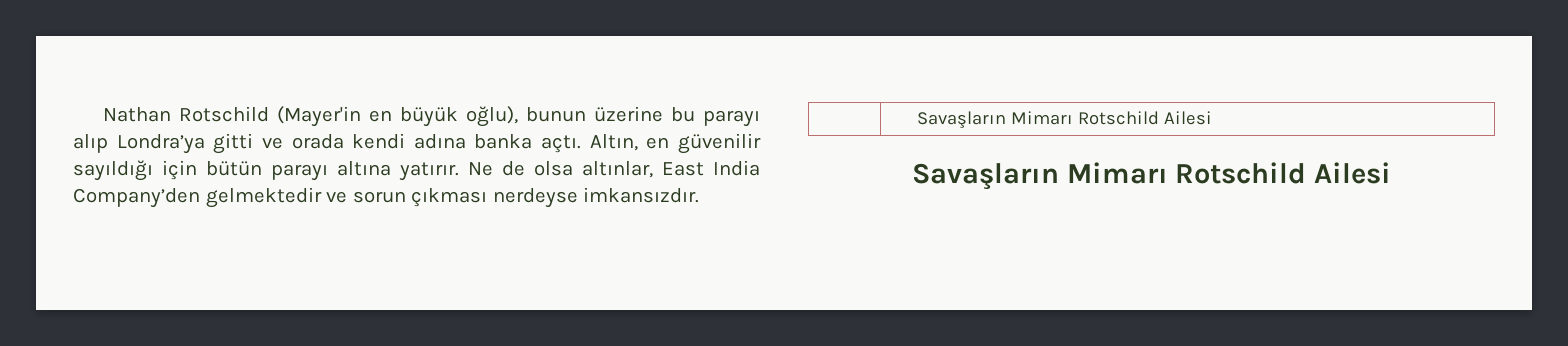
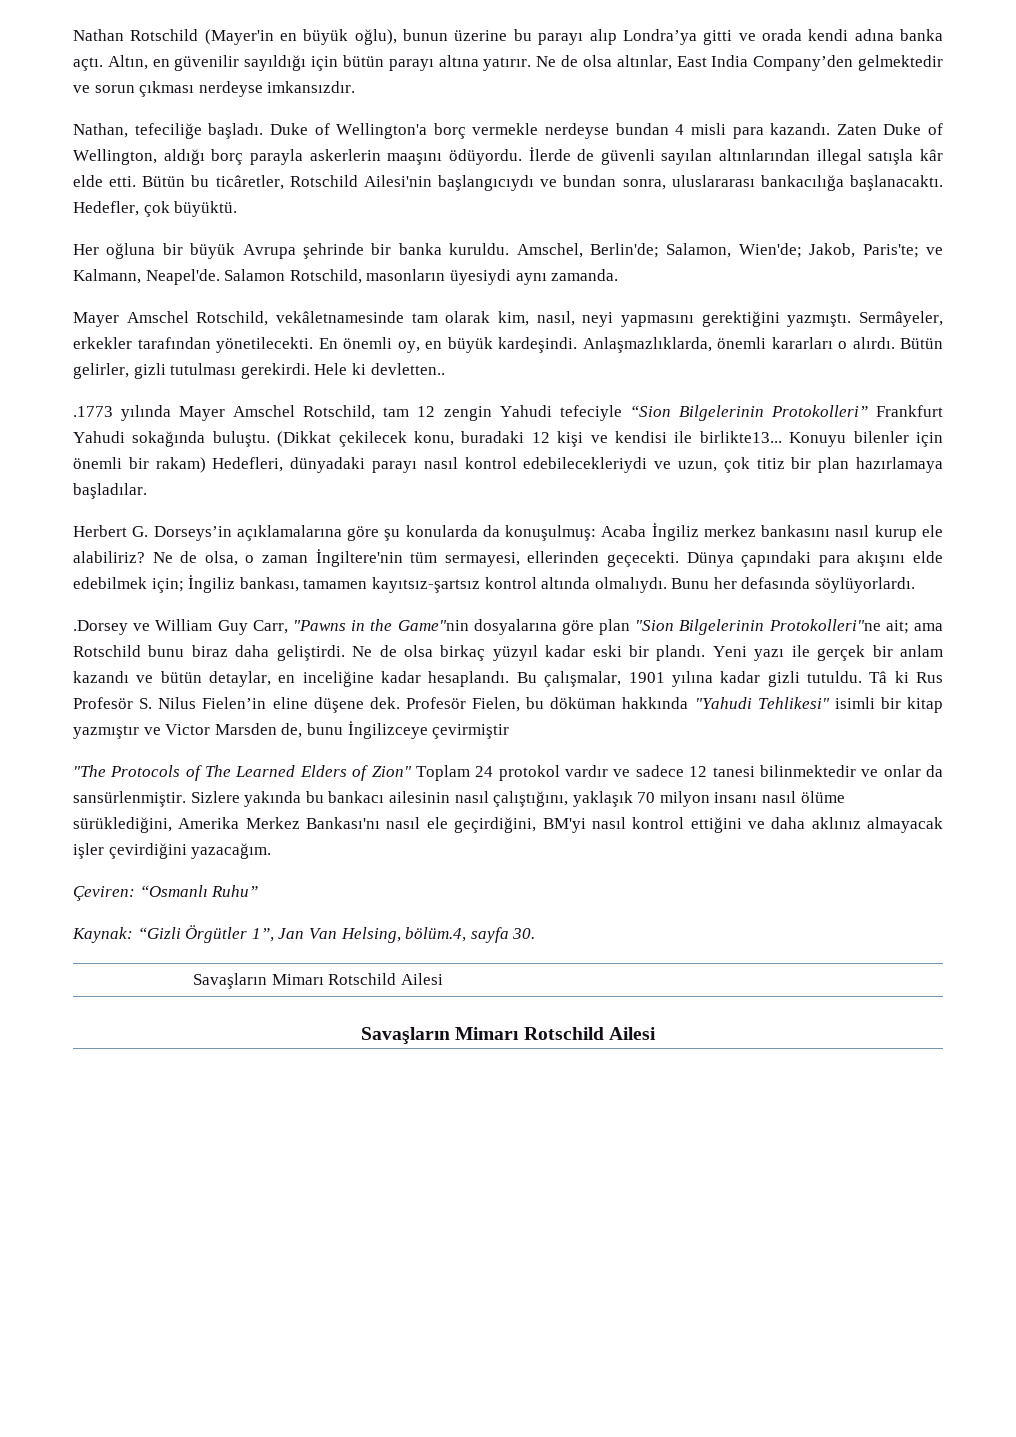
+ Nathan, tefeciliğe başladı. Duke of Wellington'a borç vermekle nerdeyse bundan 4 misli para kazandı. Zaten Duke of Wellington, aldığı borç parayla askerlerin maaşını ödüyordu. İlerde de güvenli sayılan altınlarından illegal satışla kâr elde etti. Bütün bu ticâretler, Rotschild Ailesi'nin başlangıcıydı ve bundan sonra, uluslararası bankacılığa başlanacaktı. Hedefler, çok büyüktü.
+ Her oğluna bir büyük Avrupa şehrinde bir banka kuruldu. Amschel, Berlin'de; Salamon, Wien'de; Jakob, Paris'te; ve Kalmann, Neapel'de. Salamon Rotschild, masonların üyesiydi aynı zamanda.
+ Mayer Amschel Rotschild, vekâletnamesinde tam olarak kim, nasıl, neyi yapmasını gerektiğini yazmıştı. Sermâyeler, erkekler tarafından yönetilecekti. En önemli oy, en büyük kardeşindi. Anlaşmazlıklarda, önemli kararları o alırdı. Bütün gelirler, gizli tutulması gerekirdi. Hele ki devletten..
+ .1773 yılında Mayer Amschel Rotschild, tam 12 zengin Yahudi tefeciyle “Sion Bilgelerinin Protokolleri” Frankfurt Yahudi sokağında buluştu. (Dikkat çekilecek konu, buradaki 12 kişi ve kendisi ile birlikte13... Konuyu bilenler için önemli bir rakam) Hedefleri, dünyadaki parayı nasıl kontrol edebilecekleriydi ve uzun, çok titiz bir plan hazırlamaya başladılar.
+ Herbert G. Dorseys’in açıklamalarına göre şu konularda da konuşulmuş: Acaba İngiliz merkez bankasını nasıl kurup ele alabiliriz? Ne de olsa, o zaman İngiltere'nin tüm sermayesi, ellerinden geçecekti. Dünya çapındaki para akışını elde edebilmek için; İngiliz bankası, tamamen kayıtsız-şartsız kontrol altında olmalıydı. Bunu her defasında söylüyorlardı.
+ .Dorsey ve William Guy Carr, "Pawns in the Game"nin dosyalarına göre plan "Sion Bilgelerinin Protokolleri"ne ait; ama Rotschild bunu biraz daha geliştirdi. Ne de olsa birkaç yüzyıl kadar eski bir plandı. Yeni yazı ile gerçek bir anlam kazandı ve bütün detaylar, en inceliğine kadar hesaplandı. Bu çalışmalar, 1901 yılına kadar gizli tutuldu. Tâ ki Rus Profesör S. Nilus Fielen’in eline düşene dek. Profesör Fielen, bu döküman hakkında "Yahudi Tehlikesi" isimli bir kitap yazmıştır ve Victor Marsden de, bunu İngilizceye çevirmiştir
+ "The Protocols of The Learned Elders of Zion" Toplam 24 protokol vardır ve sadece 12 tanesi bilinmektedir ve onlar da sansürlenmiştir. Sizlere yakında bu bankacı ailesinin nasıl çalıştığını, yaklaşık 70 milyon insanı nasıl ölüme sürüklediğini, Amerika Merkez Bankası'nı nasıl ele geçirdiğini, BM'yi nasıl kontrol ettiğini ve daha aklınız almayacak işler çevirdiğini yazacağım.
+ Çeviren: “Osmanlı Ruhu”
+ Kaynak: “Gizli Örgütler 1”, Jan Van Helsing, bölüm.4, sayfa 30.

